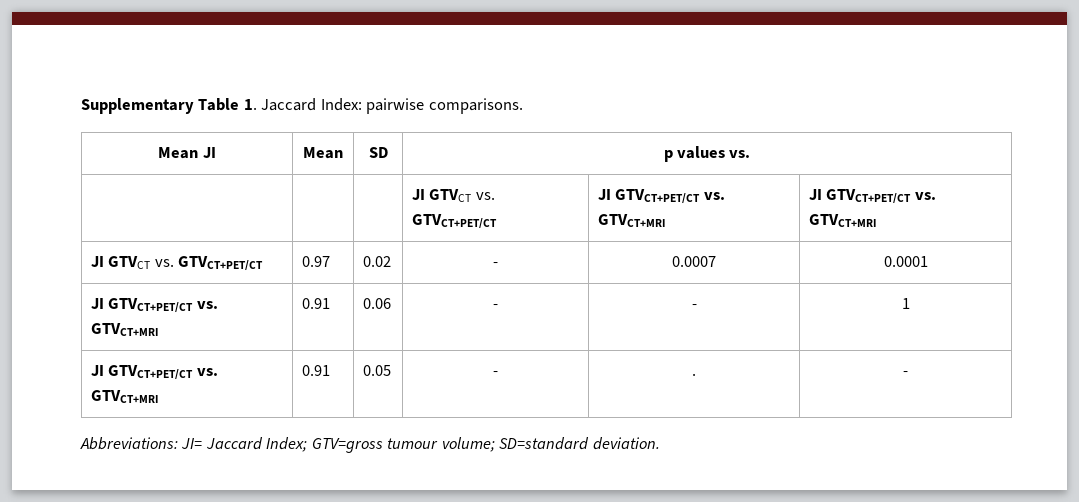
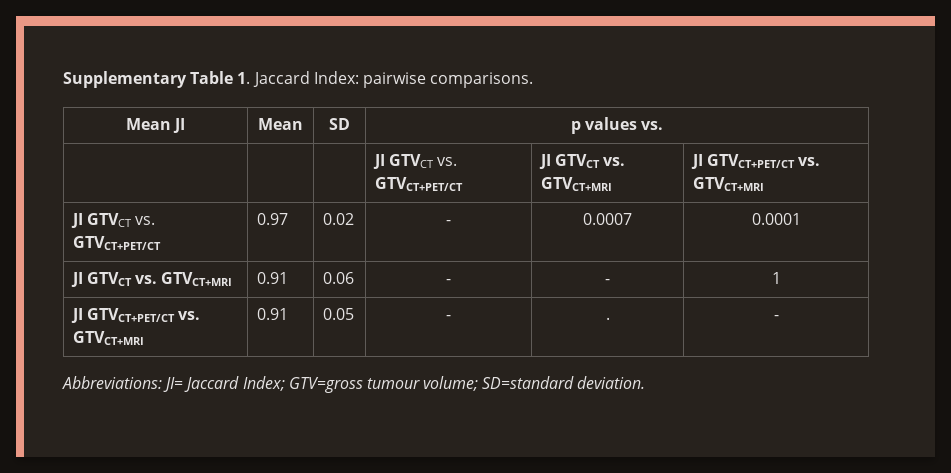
- | | | JI GTVCT vs. GTVCT+PET/CT | JI GTVCT+PET/CT vs. GTVCT+MRI | JI GTVCT+PET/CT vs. GTVCT+MRI
+ | | | JI GTVCT vs. GTVCT+PET/CT | JI GTVCT vs. GTVCT+MRI | JI GTVCT+PET/CT vs. GTVCT+MRI
- JI GTVCT+PET/CT vs. GTVCT+MRI | 0.91 | 0.06 | - | - | 1
+ JI GTVCT vs. GTVCT+MRI | 0.91 | 0.06 | - | - | 1

